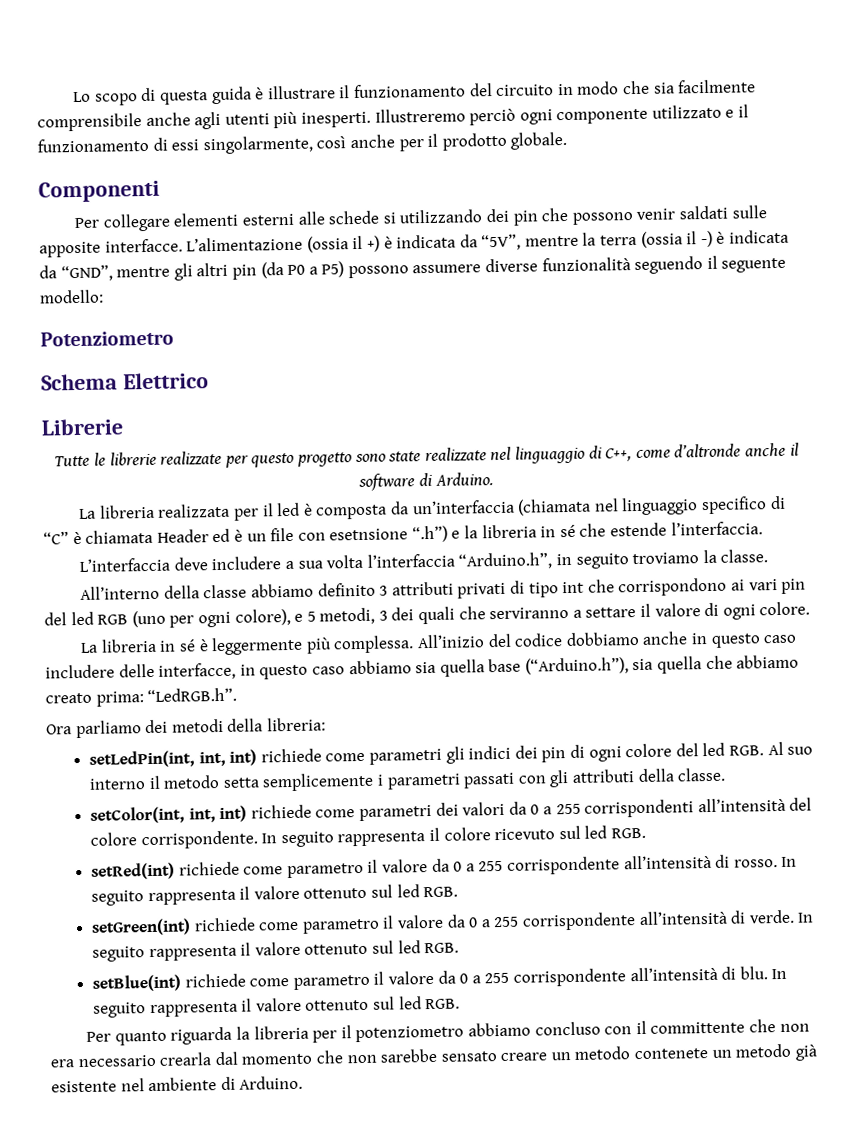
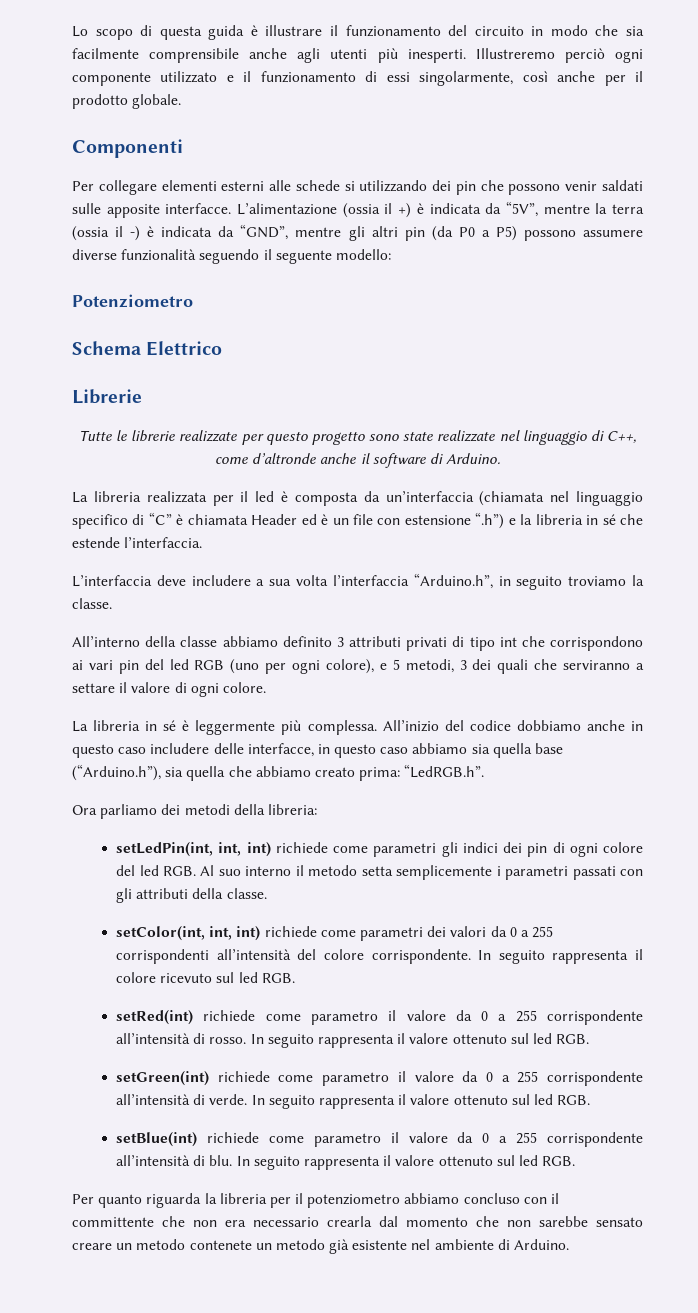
- La libreria realizzata per il led è composta da un’interfaccia (chiamata nel linguaggio specifico di “C” è chiamata Header ed è un file con esetnsione “.h”) e la libreria in sé che estende l’interfaccia.
+ La libreria realizzata per il led è composta da un’interfaccia (chiamata nel linguaggio specifico di “C” è chiamata Header ed è un file con estensione “.h”) e la libreria in sé che estende l’interfaccia.

